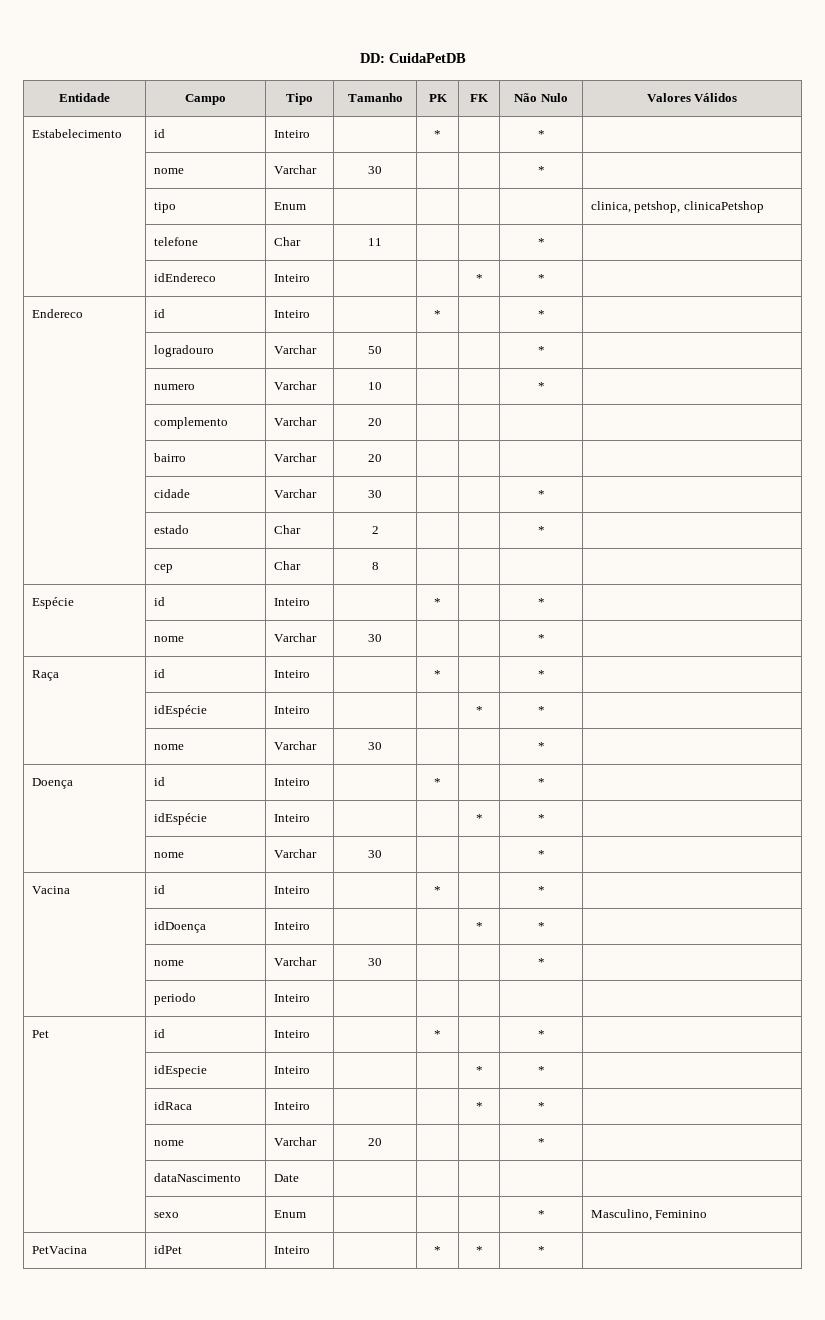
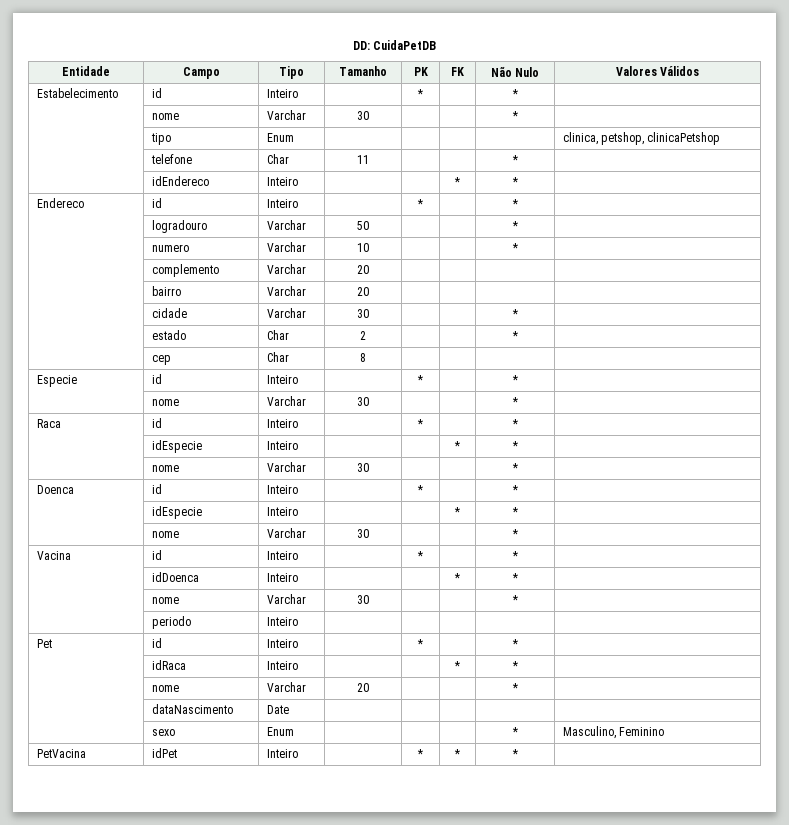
- Espécie | id | Inteiro | | * | | * |
+ Especie | id | Inteiro | | * | | * |
  | nome | Varchar | 30 | | | * |
- Raça | id | Inteiro | | * | | * |
- | idEspécie | Inteiro | | | * | * |
+ Raca | id | Inteiro | | * | | * |
+ | idEspecie | Inteiro | | | * | * |
  | nome | Varchar | 30 | | | * |
- Doença | id | Inteiro | | * | | * |
- | idEspécie | Inteiro | | | * | * |
+ Doenca | id | Inteiro | | * | | * |
+ | idEspecie | Inteiro | | | * | * |
- | idDoença | Inteiro | | | * | * |
+ | idDoenca | Inteiro | | | * | * |
- | idEspecie | Inteiro | | | * | * |

